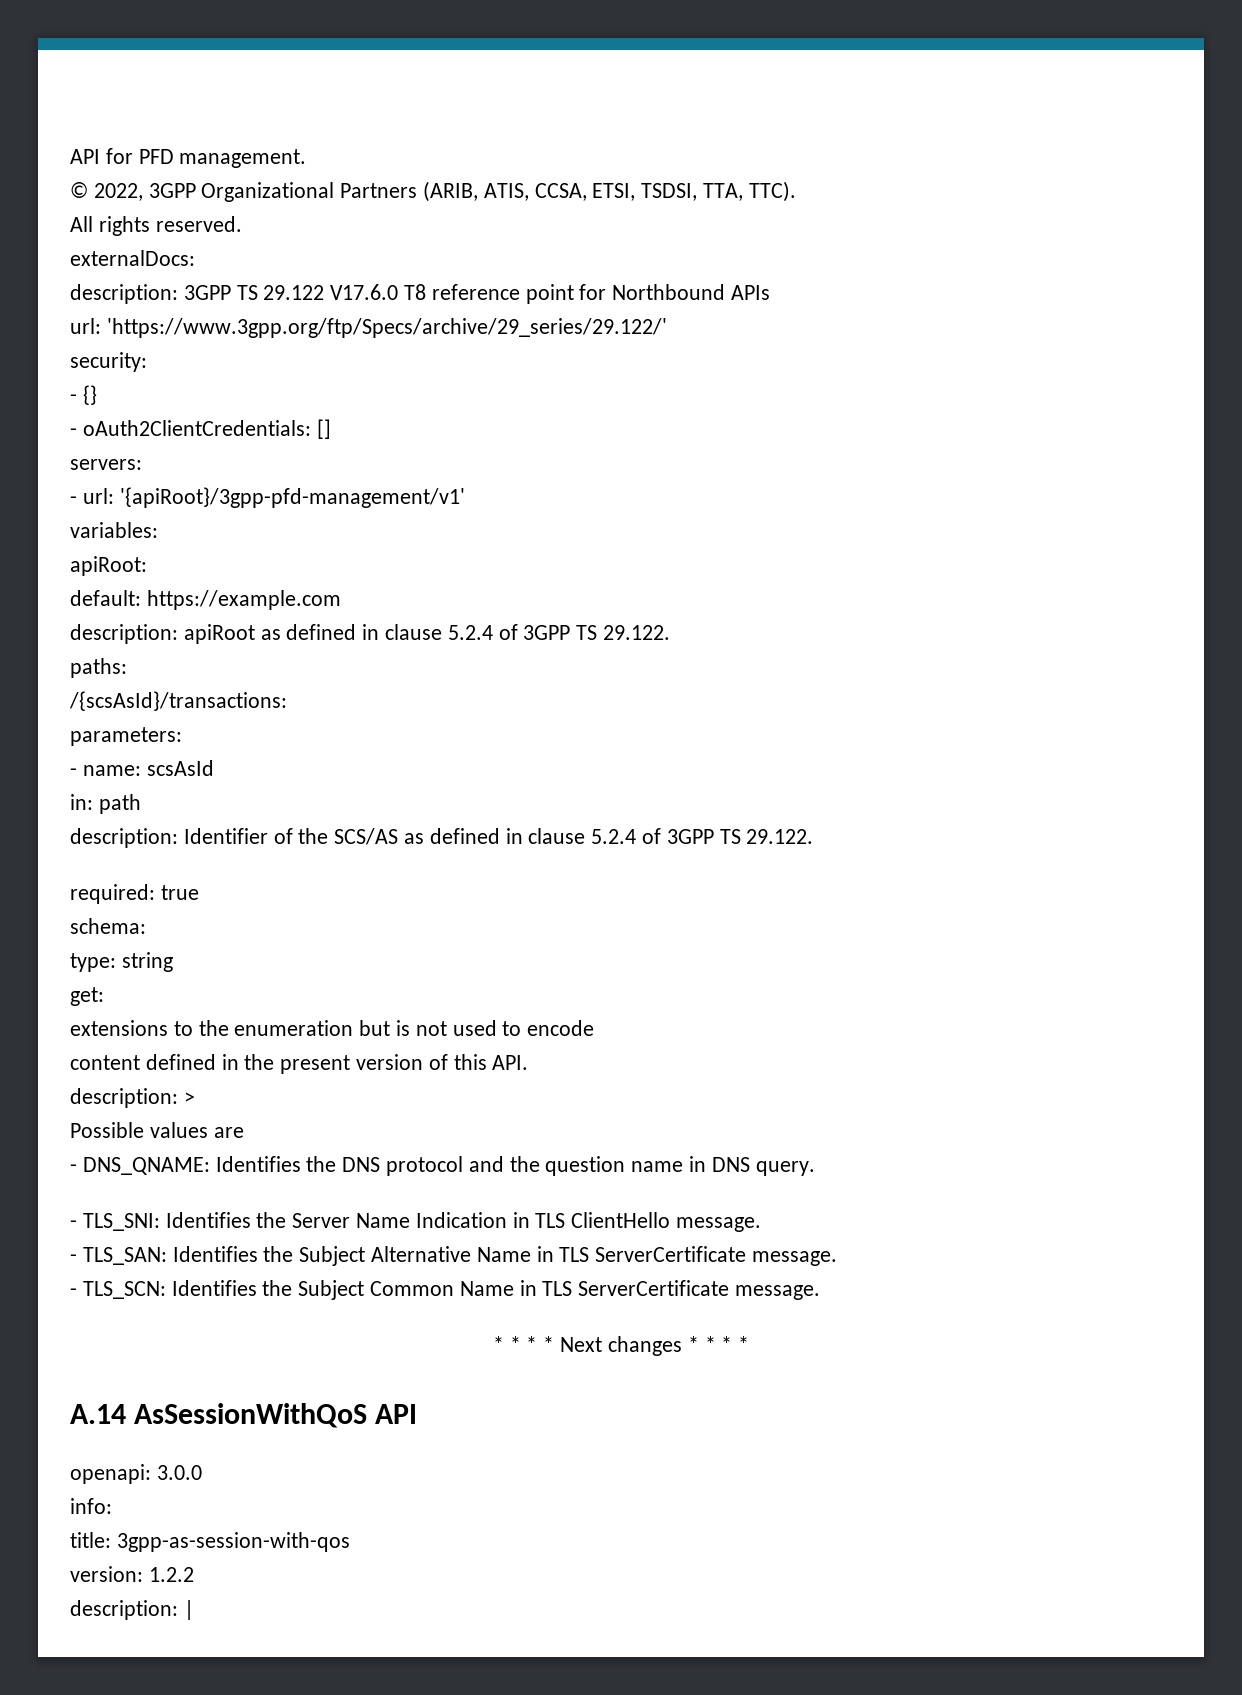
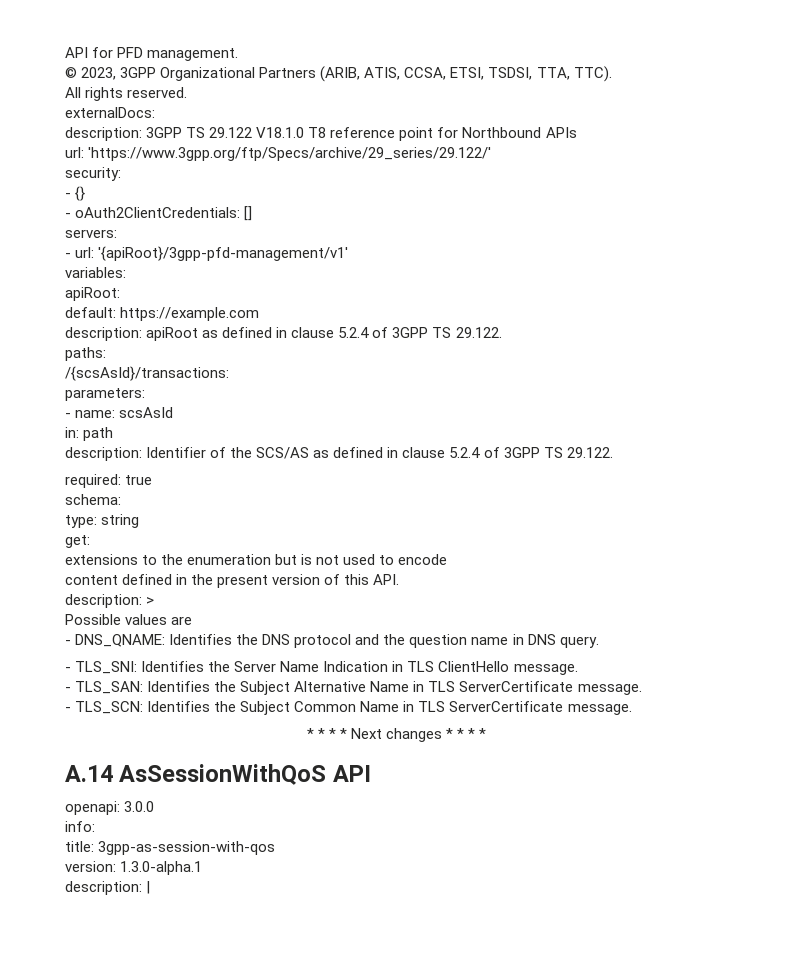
- © 2022, 3GPP Organizational Partners (ARIB, ATIS, CCSA, ETSI, TSDSI, TTA, TTC).
+ © 2023, 3GPP Organizational Partners (ARIB, ATIS, CCSA, ETSI, TSDSI, TTA, TTC).
- description: 3GPP TS 29.122 V17.6.0 T8 reference point for Northbound APIs
+ description: 3GPP TS 29.122 V18.1.0 T8 reference point for Northbound APIs
- version: 1.2.2
+ version: 1.3.0-alpha.1

